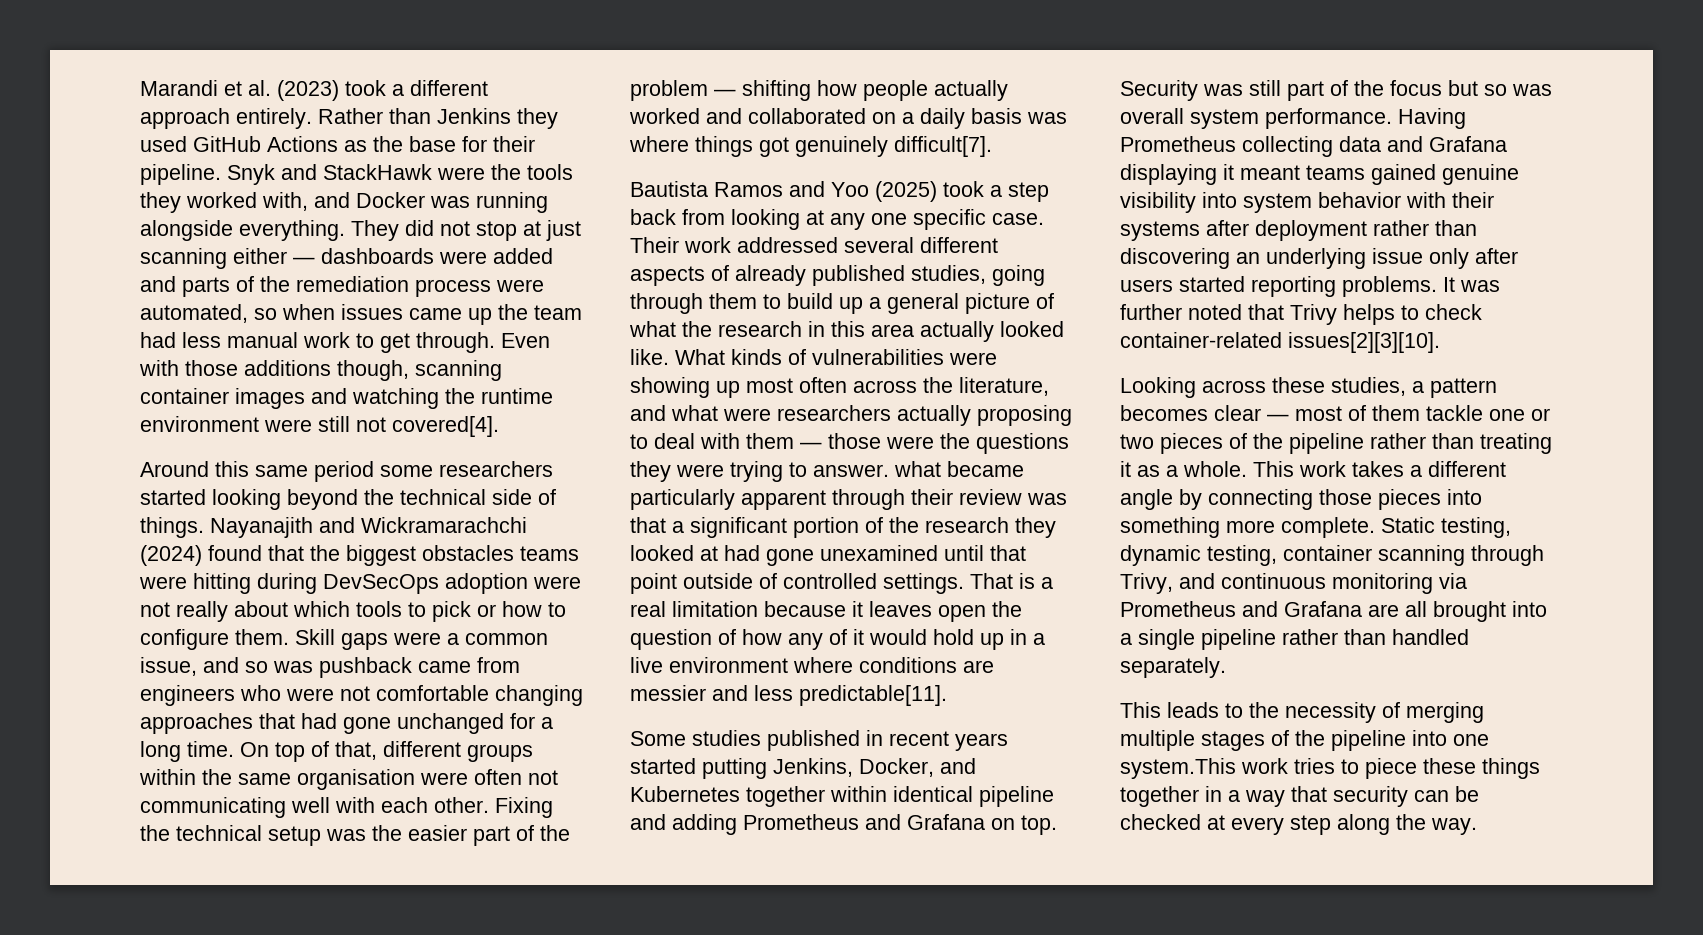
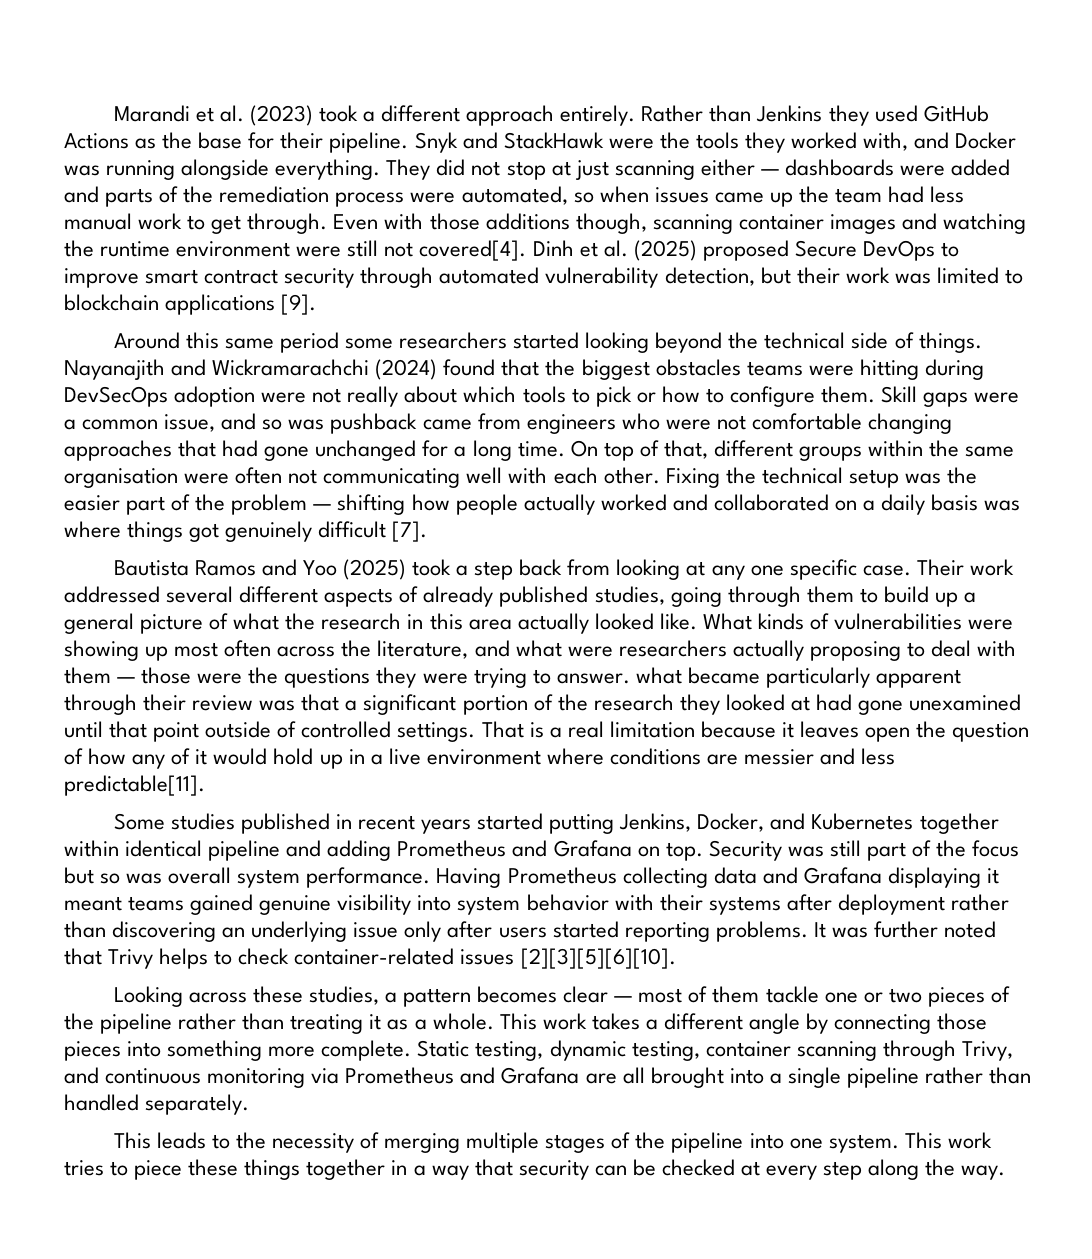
+ Dinh et al. (2025) proposed Secure DevOps to improve smart contract security through automated vulnerability detection, but their work was limited to blockchain applications [9].
- Fixing the technical setup was the easier part of the problem — shifting how people actually worked and collaborated on a daily basis was where things got genuinely difficult[7].
+ Fixing the technical setup was the easier part of the problem — shifting how people actually worked and collaborated on a daily basis was where things got genuinely difficult [7].
- It was further noted that Trivy helps to check container-related issues[2][3][10].
+ It was further noted that Trivy helps to check container-related issues [2][3][5][6][10].
- This leads to the necessity of merging multiple stages of the pipeline into one system.This work tries to piece these things together in a way that security can be checked at every step along the way.
+ This leads to the necessity of merging multiple stages of the pipeline into one system. This work tries to piece these things together in a way that security can be checked at every step along the way.

